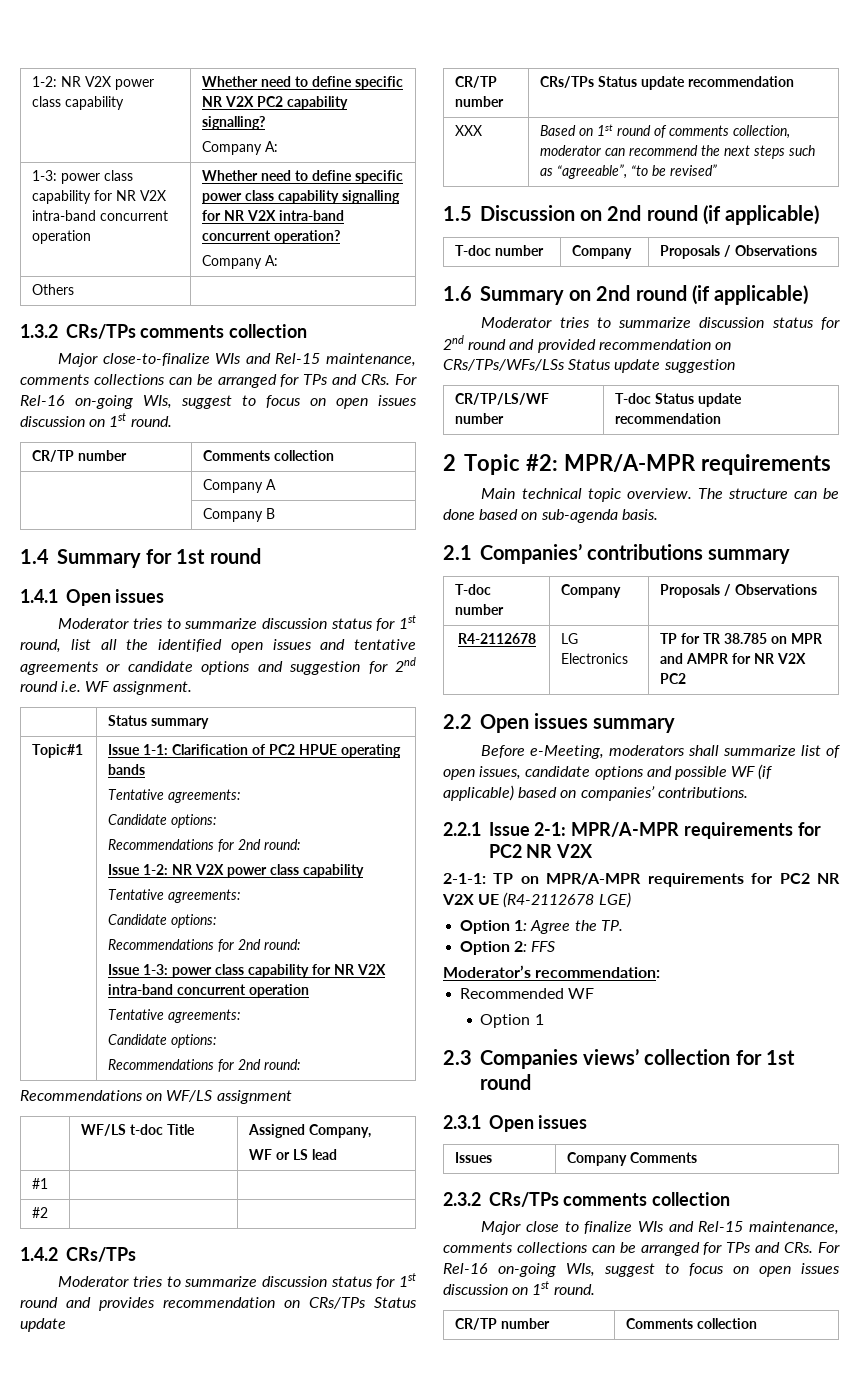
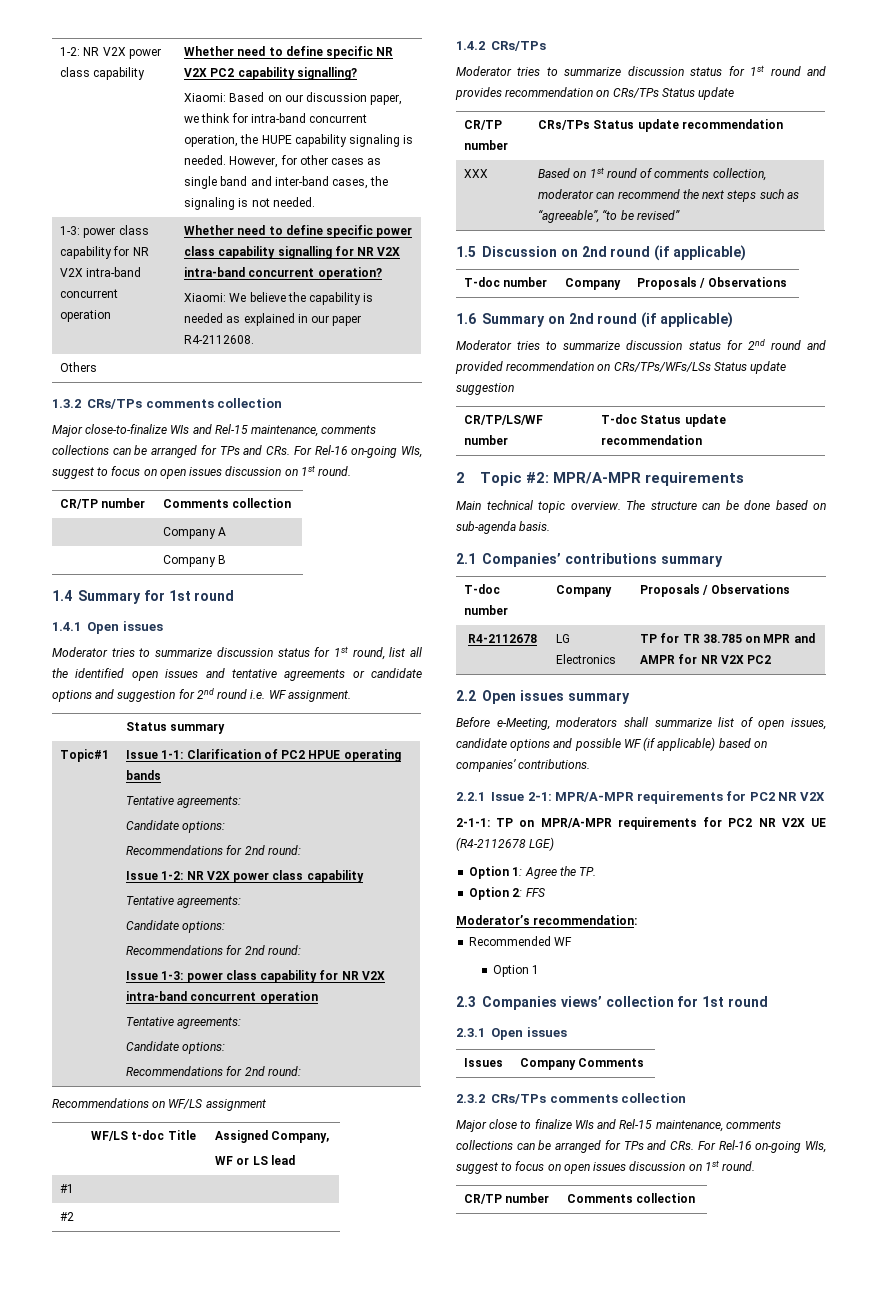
  Whether need to define specific NR V2X PC2 capability signalling?
- Company A:
+ Xiaomi: Based on our discussion paper, we think for intra-band concurrent operation, the HUPE capability signaling is needed. However, for other cases as single band and inter-band cases, the signaling is not needed.
  1-3: power class capability for NR V2X intra-band concurrent operation | Whether need to define specific power class capability signalling for NR V2X intra-band concurrent operation?
- Company A:
+ Xiaomi: We believe the capability is needed as explained in our paper R4-2112608.

